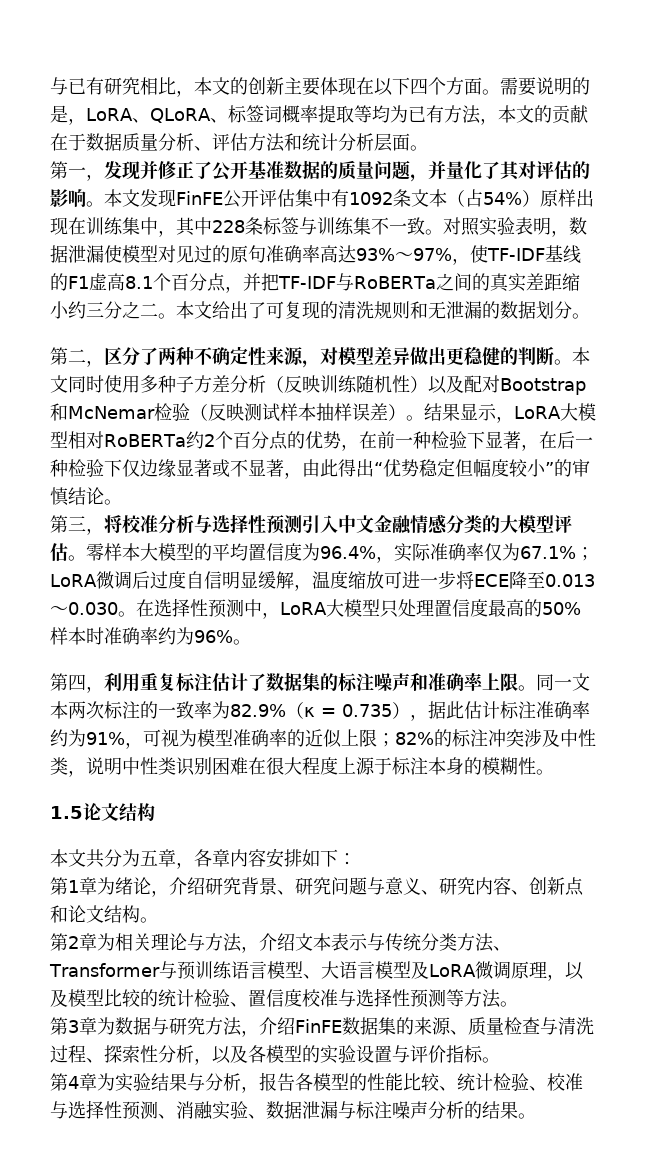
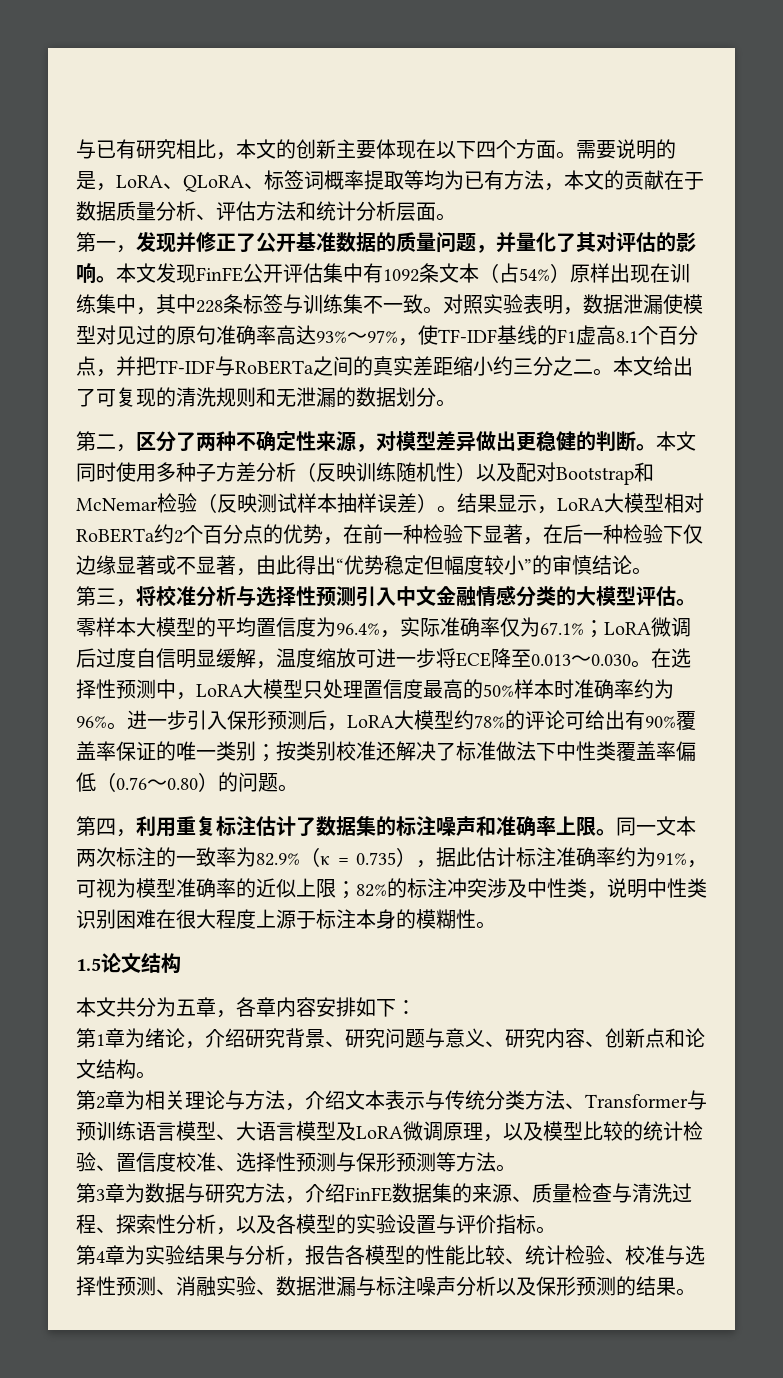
+ 进一步引入保形预测后，LoRA大模型约78%的评论可给出有90%覆盖率保证的唯一类别；按类别校准还解决了标准做法下中性类覆盖率偏低（0.76～0.80）的问题。
- 第2章为相关理论与方法，介绍文本表示与传统分类方法、Transformer与预训练语言模型、大语言模型及LoRA微调原理，以及模型比较的统计检验、置信度校准与选择性预测等方法。
+ 第2章为相关理论与方法，介绍文本表示与传统分类方法、Transformer与预训练语言模型、大语言模型及LoRA微调原理，以及模型比较的统计检验、置信度校准、选择性预测与保形预测等方法。
- 第4章为实验结果与分析，报告各模型的性能比较、统计检验、校准与选择性预测、消融实验、数据泄漏与标注噪声分析的结果。
+ 第4章为实验结果与分析，报告各模型的性能比较、统计检验、校准与选择性预测、消融实验、数据泄漏与标注噪声分析以及保形预测的结果。

